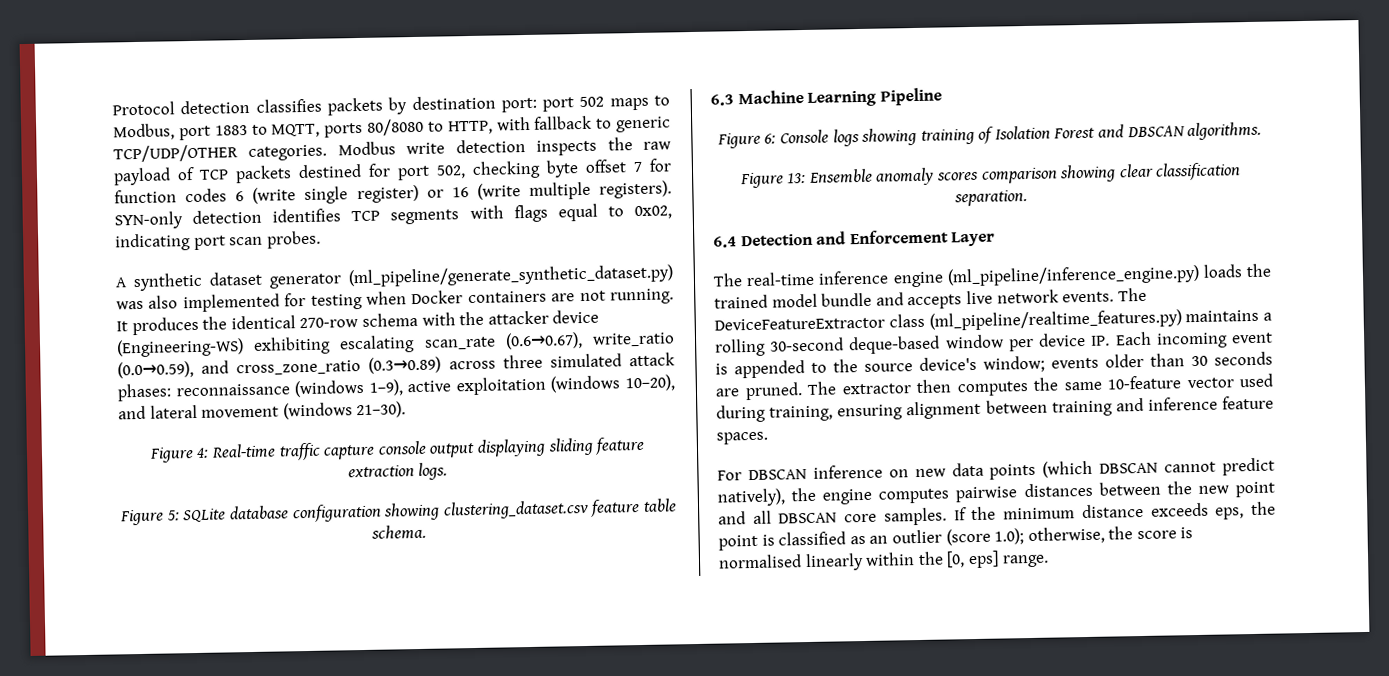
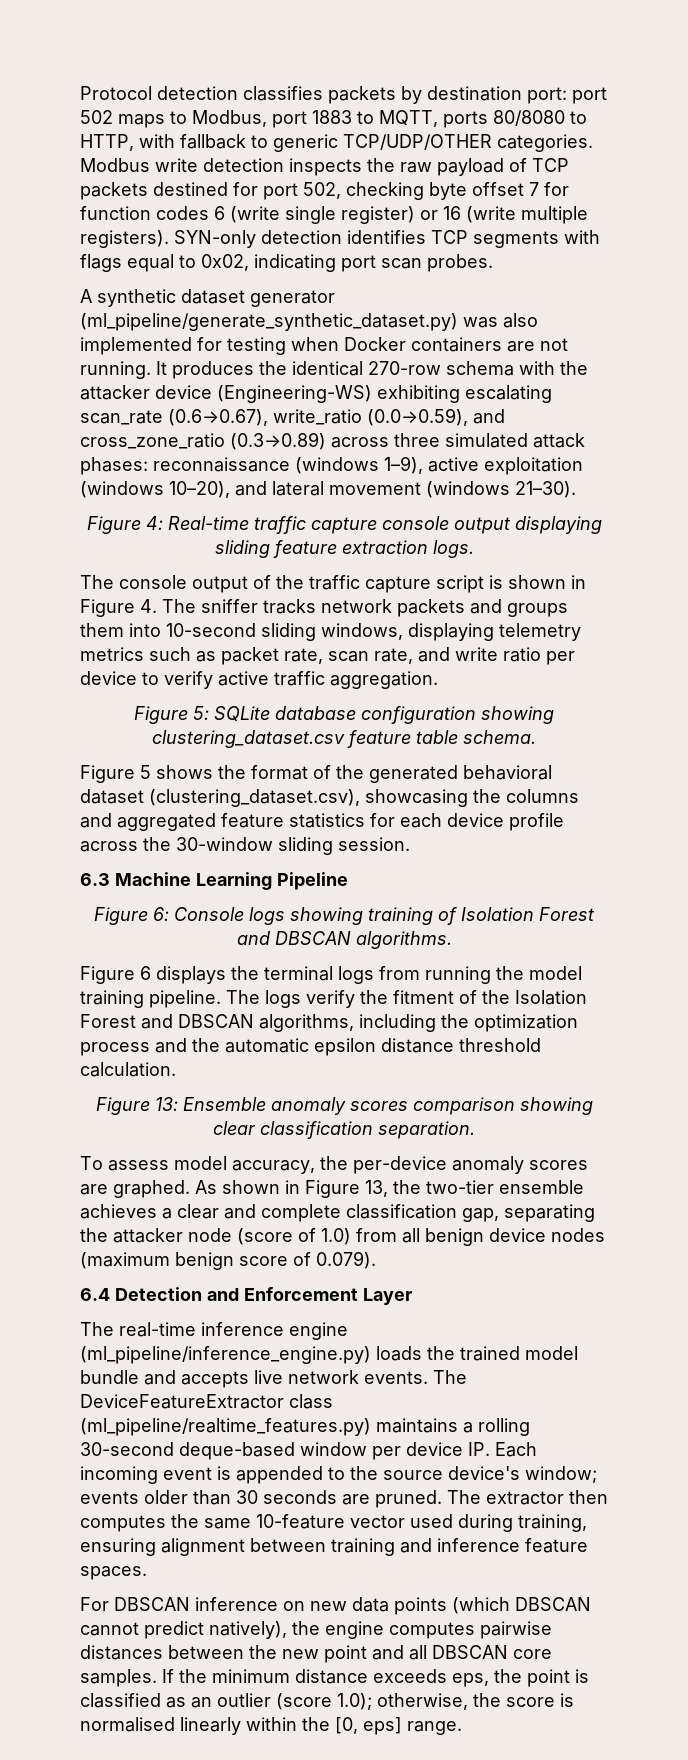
+ The console output of the traffic capture script is shown in Figure 4. The sniffer tracks network packets and groups them into 10-second sliding windows, displaying telemetry metrics such as packet rate, scan rate, and write ratio per device to verify active traffic aggregation.
+ Figure 5 shows the format of the generated behavioral dataset (clustering_dataset.csv), showcasing the columns and aggregated feature statistics for each device profile across the 30-window sliding session.
+ Figure 6 displays the terminal logs from running the model training pipeline. The logs verify the fitment of the Isolation Forest and DBSCAN algorithms, including the optimization process and the automatic epsilon distance threshold calculation.
+ To assess model accuracy, the per-device anomaly scores are graphed. As shown in Figure 13, the two-tier ensemble achieves a clear and complete classification gap, separating the attacker node (score of 1.0) from all benign device nodes (maximum benign score of 0.079).

